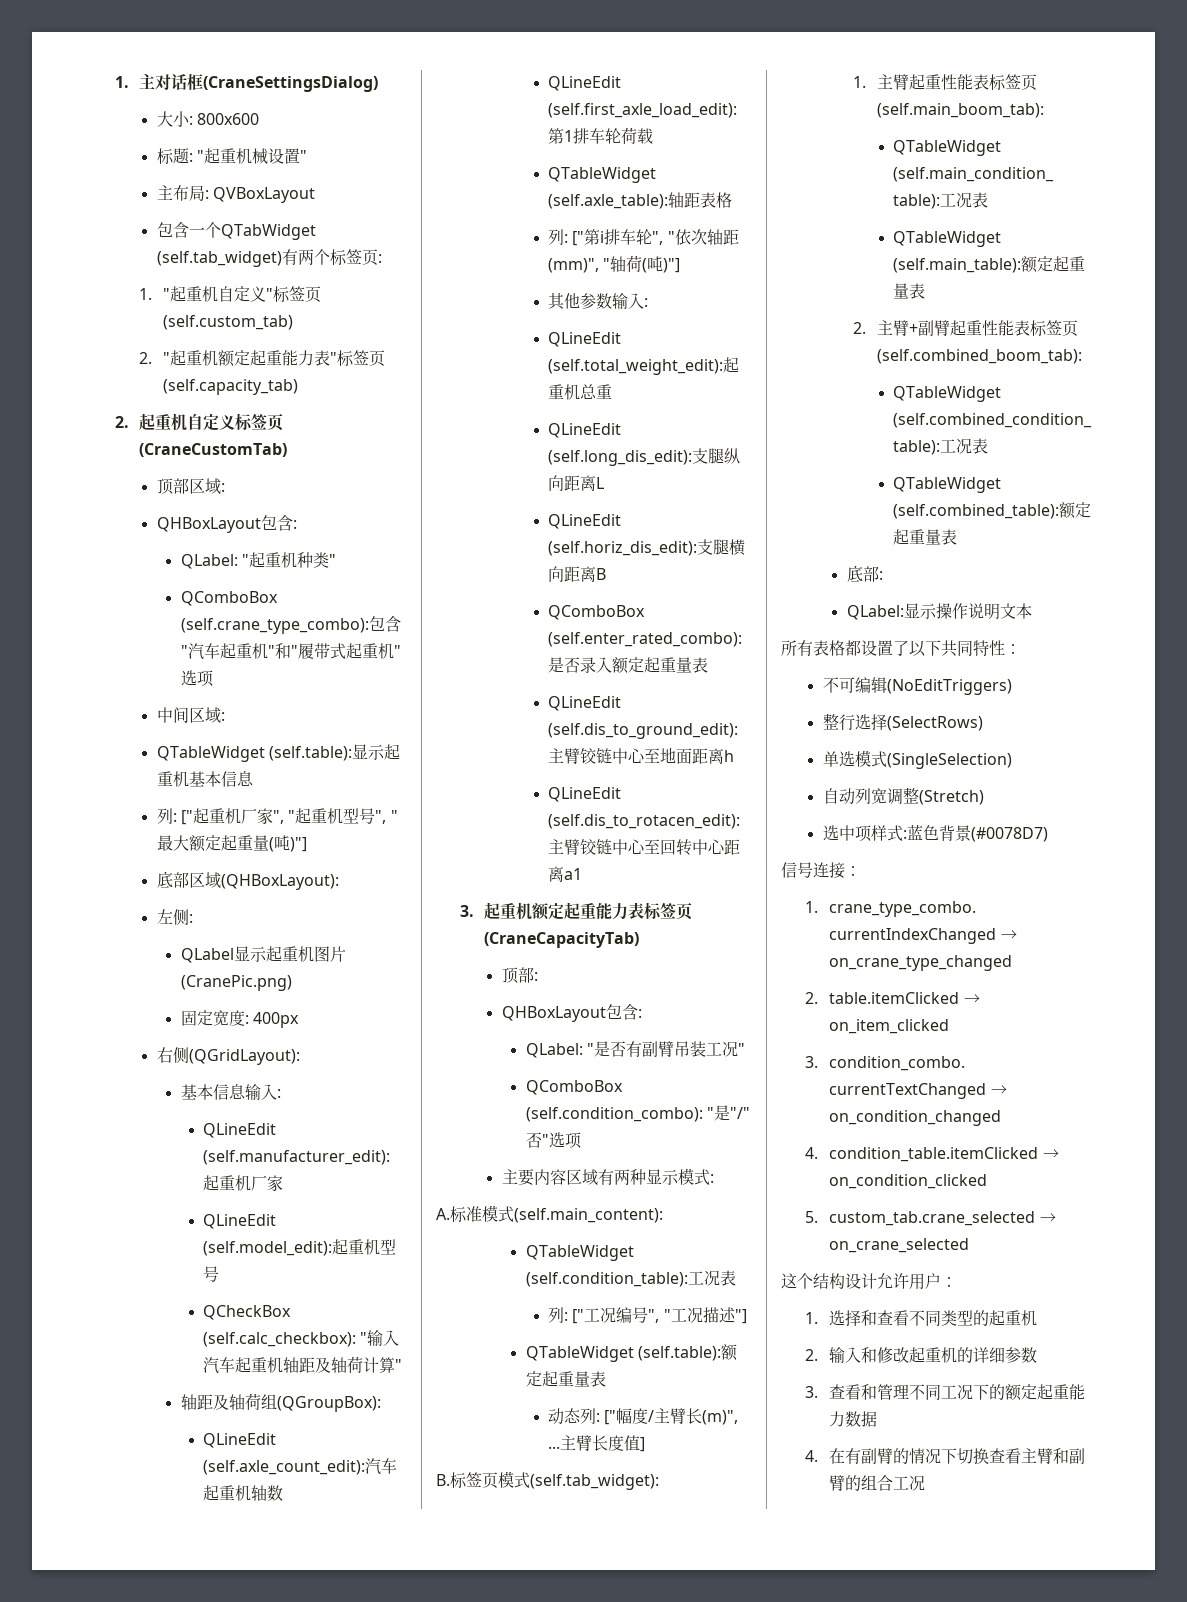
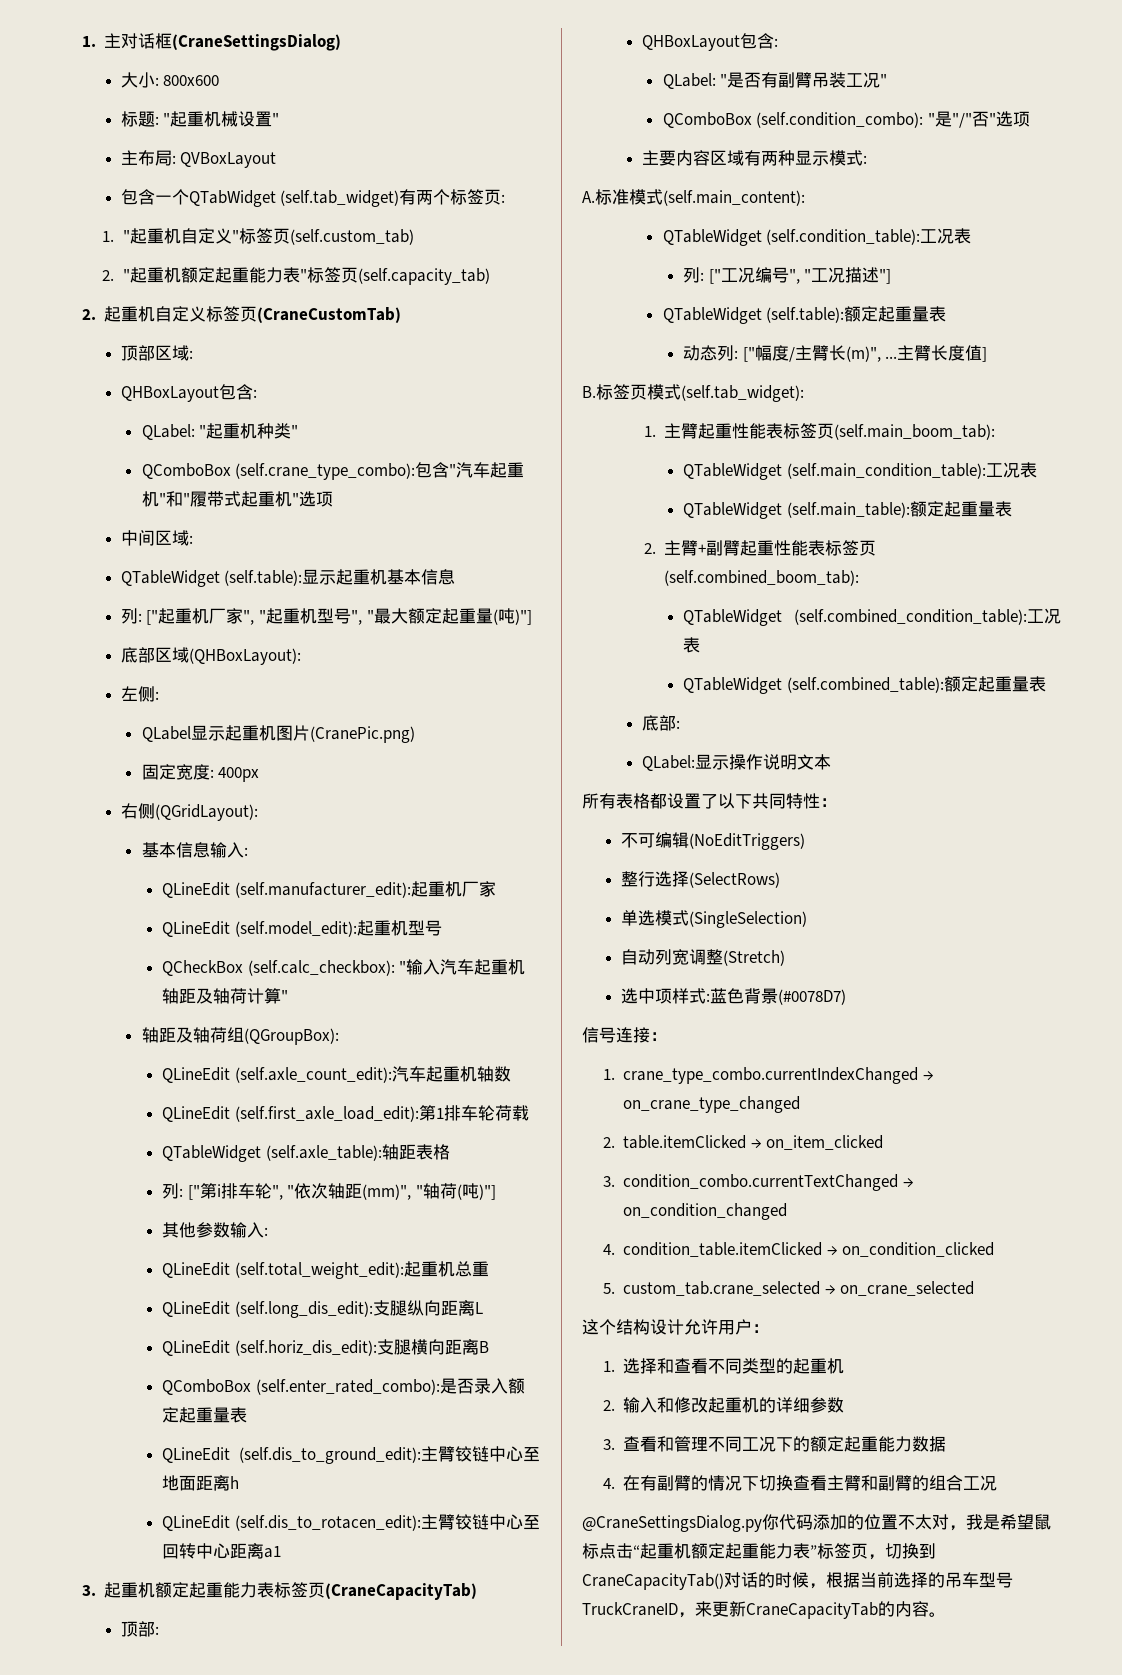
+ @CraneSettingsDialog.py你代码添加的位置不太对，我是希望鼠标点击“起重机额定起重能力表”标签页，切换到CraneCapacityTab()对话的时候，根据当前选择的吊车型号TruckCraneID，来更新CraneCapacityTab的内容。

